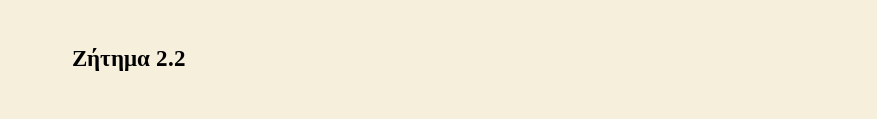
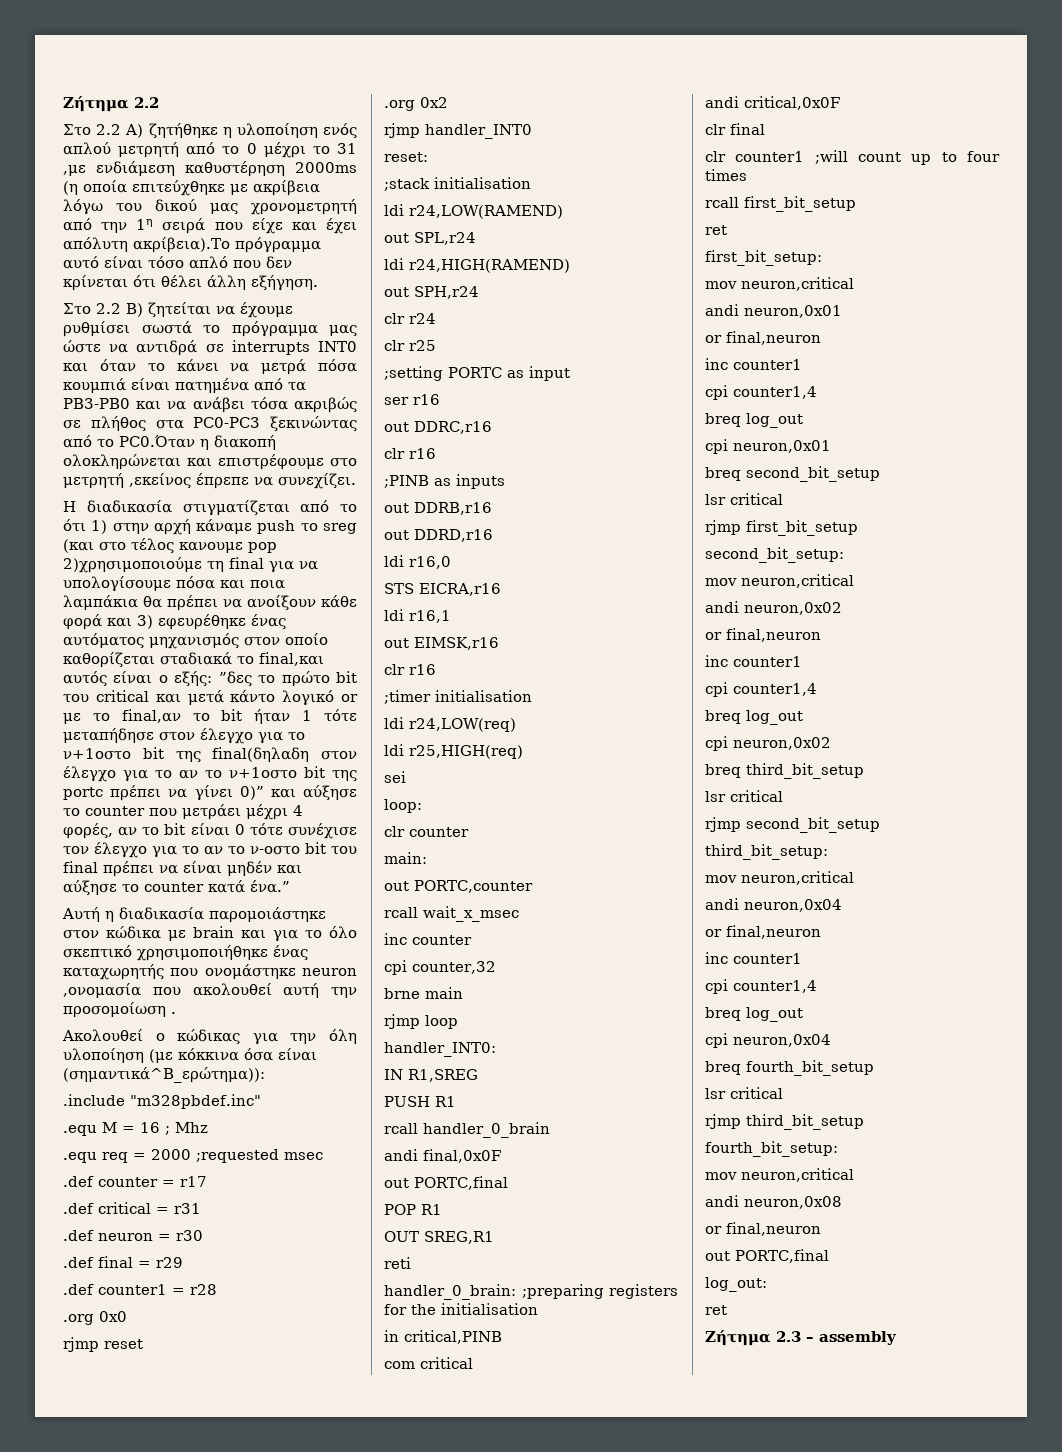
+ Στο 2.2 Α) ζητήθηκε η υλοποίηση ενός απλού μετρητή από το 0 μέχρι το 31 ,με ενδιάμεση καθυστέρηση 2000ms (η οποία επιτεύχθηκε με ακρίβεια λόγω του δικού μας χρονομετρητή από την 1η σειρά που είχε και έχει απόλυτη ακρίβεια).Το πρόγραμμα αυτό είναι τόσο απλό που δεν κρίνεται ότι θέλει άλλη εξήγηση.
+ Στο 2.2 Β) ζητείται να έχουμε ρυθμίσει σωστά το πρόγραμμα μας ώστε να αντιδρά σε interrupts INT0 και όταν το κάνει να μετρά πόσα κουμπιά είναι πατημένα από τα PB3-PB0 και να ανάβει τόσα ακριβώς σε πλήθος στα PC0-PC3 ξεκινώντας από το PC0.Όταν η διακοπή ολοκληρώνεται και επιστρέφουμε στο μετρητή ,εκείνος έπρεπε να συνεχίζει.
+ Η διαδικασία στιγματίζεται από το ότι 1) στην αρχή κάναμε push το sreg (και στο τέλος κανουμε pop 2)χρησιμοποιούμε τη final για να υπολογίσουμε πόσα και ποια λαμπάκια θα πρέπει να ανοίξουν κάθε φορά και 3) εφευρέθηκε ένας αυτόματος μηχανισμός στον οποίο καθορίζεται σταδιακά το final,και αυτός είναι ο εξής: ”δες το πρώτο bit του critical και μετά κάντο λογικό or με το final,αν το bit ήταν 1 τότε μεταπήδησε στον έλεγχο για το ν+1οστο bit της final(δηλαδη στον έλεγχο για το αν το ν+1οστο bit της portc πρέπει να γίνει 0)” και αύξησε το counter που μετράει μέχρι 4 φορές, αν το bit είναι 0 τότε συνέχισε τον έλεγχο για το αν το ν-οστο bit του final πρέπει να είναι μηδέν και αύξησε το counter κατά ένα.”
+ Αυτή η διαδικασία παρομοιάστηκε στον κώδικα με brain και για το όλο σκεπτικό χρησιμοποιήθηκε ένας καταχωρητής που ονομάστηκε neuron ,ονομασία που ακολουθεί αυτή την προσομοίωση .
+ Ακολουθεί ο κώδικας για την όλη υλοποίηση (με κόκκινα όσα είναι (σημαντικά^Β_ερώτημα)):
+ .include "m328pbdef.inc"
+ .equ M = 16 ; Mhz
+ .equ req = 2000 ;requested msec
+ .def counter = r17
+ .def critical = r31
+ .def neuron = r30
+ .def final = r29
+ .def counter1 = r28
+ .org 0x0
+ rjmp reset
+ .org 0x2
+ rjmp handler_INT0
+ reset:
+ ;stack initialisation
+ ldi r24,LOW(RAMEND)
+ out SPL,r24
+ ldi r24,HIGH(RAMEND)
+ out SPH,r24
+ clr r24
+ clr r25
+ ;setting PORTC as input
+ ser r16
+ out DDRC,r16
+ clr r16
+ ;PINB as inputs
+ out DDRB,r16
+ out DDRD,r16
+ ldi r16,0
+ STS EICRA,r16
+ ldi r16,1
+ out EIMSK,r16
+ clr r16
+ ;timer initialisation
+ ldi r24,LOW(req)
+ ldi r25,HIGH(req)
+ sei
+ loop:
+ clr counter
+ main:
+ out PORTC,counter
+ rcall wait_x_msec
+ inc counter
+ cpi counter,32
+ brne main
+ rjmp loop
+ handler_INT0:
+ IN R1,SREG
+ PUSH R1
+ rcall handler_0_brain
+ andi final,0x0F
+ out PORTC,final
+ POP R1
+ OUT SREG,R1
+ reti
+ handler_0_brain: ;preparing registers for the initialisation
+ in critical,PINB
+ com critical
+ andi critical,0x0F
+ clr final
+ clr counter1 ;will count up to four times
+ rcall first_bit_setup
+ ret
+ first_bit_setup:
+ mov neuron,critical
+ andi neuron,0x01
+ or final,neuron
+ inc counter1
+ cpi counter1,4
+ breq log_out
+ cpi neuron,0x01
+ breq second_bit_setup
+ lsr critical
+ rjmp first_bit_setup
+ second_bit_setup:
+ mov neuron,critical
+ andi neuron,0x02
+ or final,neuron
+ inc counter1
+ cpi counter1,4
+ breq log_out
+ cpi neuron,0x02
+ breq third_bit_setup
+ lsr critical
+ rjmp second_bit_setup
+ third_bit_setup:
+ mov neuron,critical
+ andi neuron,0x04
+ or final,neuron
+ inc counter1
+ cpi counter1,4
+ breq log_out
+ cpi neuron,0x04
+ breq fourth_bit_setup
+ lsr critical
+ rjmp third_bit_setup
+ fourth_bit_setup:
+ mov neuron,critical
+ andi neuron,0x08
+ or final,neuron
+ out PORTC,final
+ log_out:
+ ret
+ Ζήτημα 2.3 – assembly

